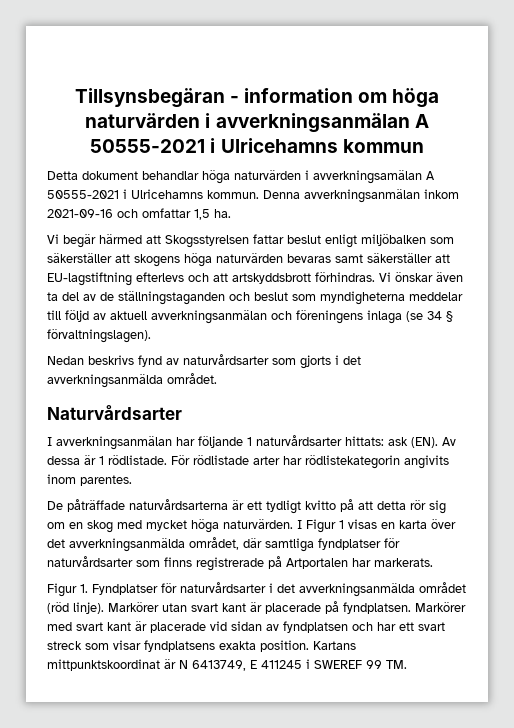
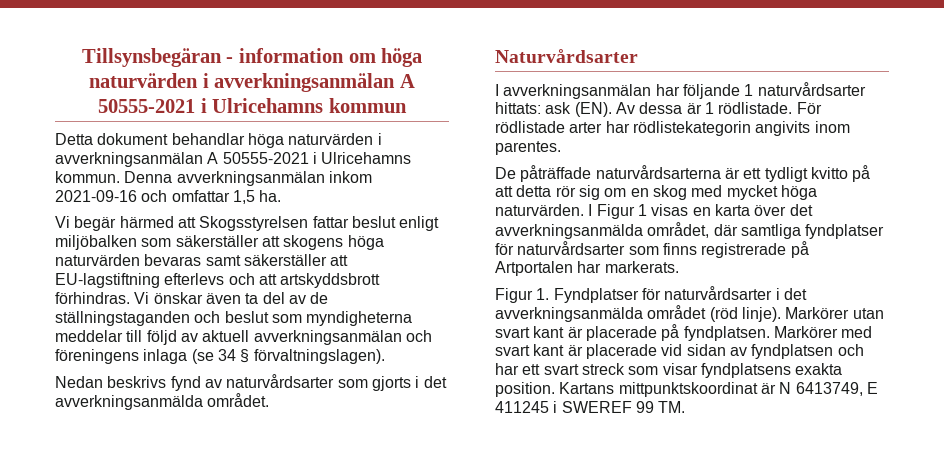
- Detta dokument behandlar höga naturvärden i avverkningsamälan A 50555-2021 i Ulricehamns kommun.
+ Detta dokument behandlar höga naturvärden i avverkningsanmälan A 50555-2021 i Ulricehamns kommun.

